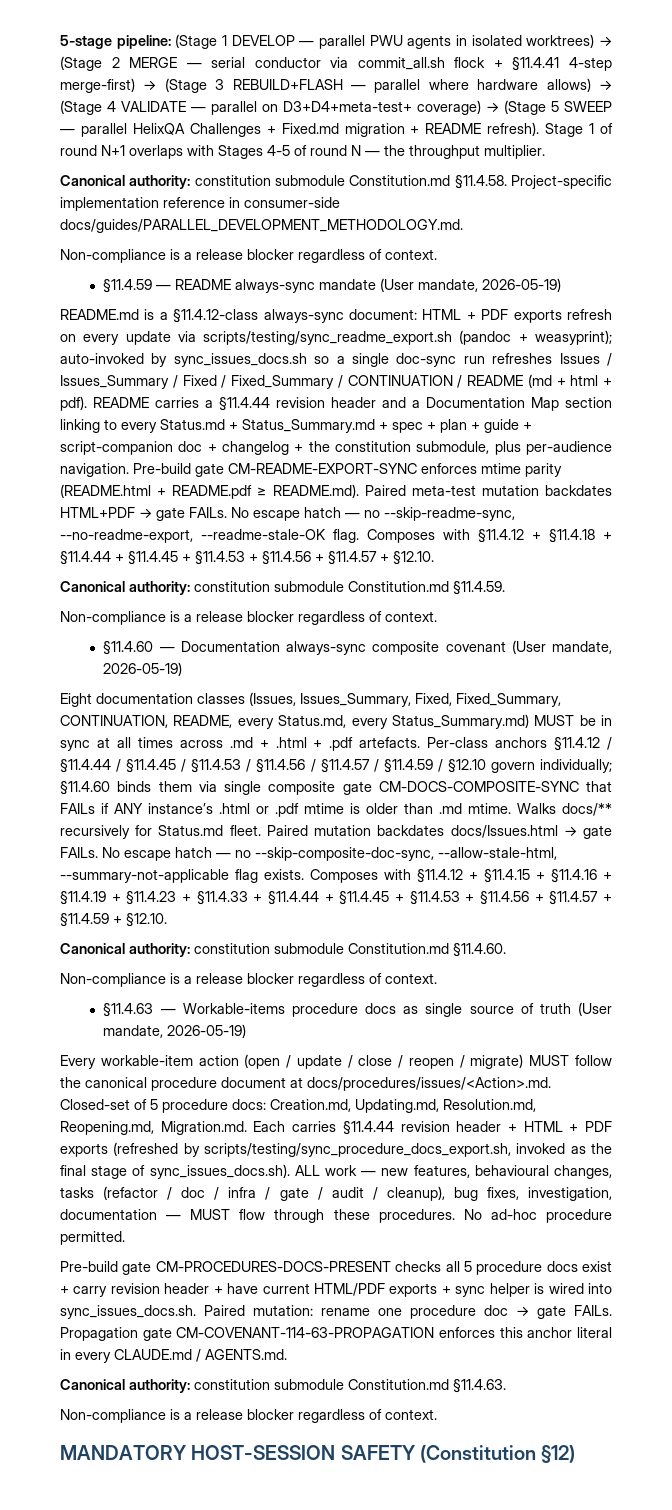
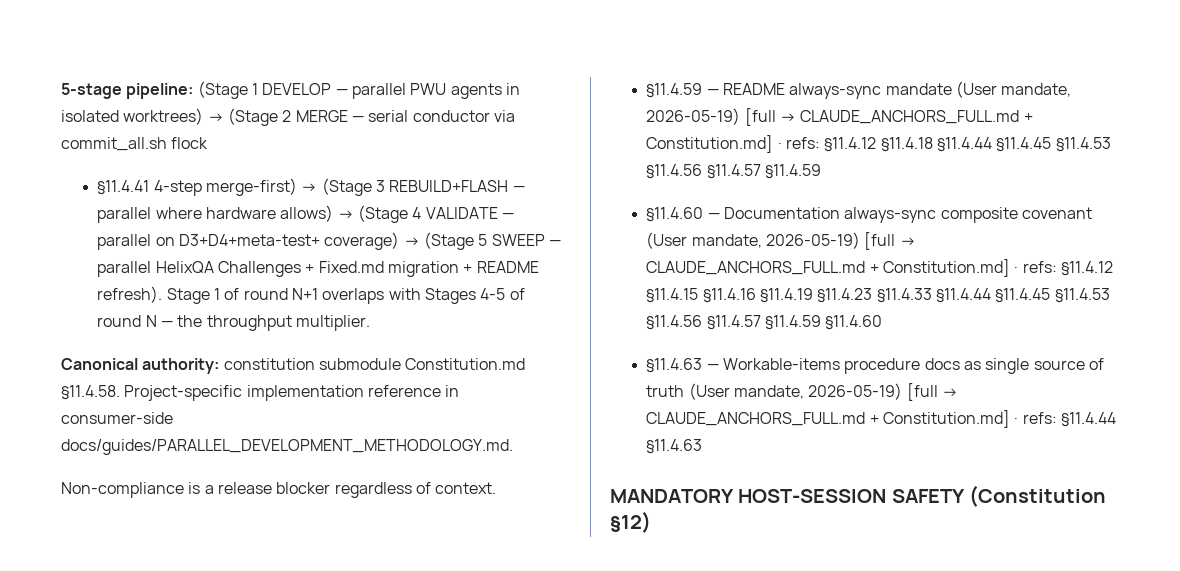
- 5-stage pipeline: (Stage 1 DEVELOP — parallel PWU agents in isolated worktrees) → (Stage 2 MERGE — serial conductor via commit_all.sh flock + §11.4.41 4-step merge-first) → (Stage 3 REBUILD+FLASH — parallel where hardware allows) → (Stage 4 VALIDATE — parallel on D3+D4+meta-test+ coverage) → (Stage 5 SWEEP — parallel HelixQA Challenges + Fixed.md migration + README refresh).
+ 5-stage pipeline: (Stage 1 DEVELOP — parallel PWU agents in isolated worktrees) → (Stage 2 MERGE — serial conductor via commit_all.sh flock
+ §11.4.41 4-step merge-first) → (Stage 3 REBUILD+FLASH — parallel where hardware allows) → (Stage 4 VALIDATE — parallel on D3+D4+meta-test+ coverage) → (Stage 5 SWEEP — parallel HelixQA Challenges + Fixed.md migration + README refresh).
- §11.4.59 — README always-sync mandate (User mandate, 2026-05-19)
- README.md is a §11.4.12-class always-sync document: HTML + PDF exports refresh on every update via scripts/testing/sync_readme_export.sh (pandoc + weasyprint); auto-invoked by sync_issues_docs.sh so a single doc-sync run refreshes Issues / Issues_Summary / Fixed / Fixed_Summary / CONTINUATION / README (md + html + pdf). README carries a §11.4.44 revision header and a Documentation Map section linking to every Status.md + Status_Summary.md + spec + plan + guide + script-companion doc + changelog + the constitution submodule, plus per-audience navigation. Pre-build gate CM-README-EXPORT-SYNC enforces mtime parity (README.html + README.pdf ≥ README.md). Paired meta-test mutation backdates HTML+PDF → gate FAILs. No escape hatch — no --skip-readme-sync, --no-readme-export, --readme-stale-OK flag. Composes with §11.4.12 + §11.4.18 + §11.4.44 + §11.4.45 + §11.4.53 + §11.4.56 + §11.4.57 + §12.10.
- Canonical authority: constitution submodule Constitution.md §11.4.59.
- Non-compliance is a release blocker regardless of context.
+ §11.4.59 — README always-sync mandate (User mandate, 2026-05-19) [full → CLAUDE_ANCHORS_FULL.md + Constitution.md] · refs: §11.4.12 §11.4.18 §11.4.44 §11.4.45 §11.4.53 §11.4.56 §11.4.57 §11.4.59
- §11.4.60 — Documentation always-sync composite covenant (User mandate, 2026-05-19)
- Eight documentation classes (Issues, Issues_Summary, Fixed, Fixed_Summary, CONTINUATION, README, every Status.md, every Status_Summary.md) MUST be in sync at all times across .md + .html + .pdf artefacts. Per-class anchors §11.4.12 / §11.4.44 / §11.4.45 / §11.4.53 / §11.4.56 / §11.4.57 / §11.4.59 / §12.10 govern individually; §11.4.60 binds them via single composite gate CM-DOCS-COMPOSITE-SYNC that FAILs if ANY instance’s .html or .pdf mtime is older than .md mtime. Walks docs/** recursively for Status.md fleet. Paired mutation backdates docs/Issues.html → gate FAILs. No escape hatch — no --skip-composite-doc-sync, --allow-stale-html, --summary-not-applicable flag exists. Composes with §11.4.12 + §11.4.15 + §11.4.16 + §11.4.19 + §11.4.23 + §11.4.33 + §11.4.44 + §11.4.45 + §11.4.53 + §11.4.56 + §11.4.57 + §11.4.59 + §12.10.
- Canonical authority: constitution submodule Constitution.md §11.4.60.
- Non-compliance is a release blocker regardless of context.
+ §11.4.60 — Documentation always-sync composite covenant (User mandate, 2026-05-19) [full → CLAUDE_ANCHORS_FULL.md + Constitution.md] · refs: §11.4.12 §11.4.15 §11.4.16 §11.4.19 §11.4.23 §11.4.33 §11.4.44 §11.4.45 §11.4.53 §11.4.56 §11.4.57 §11.4.59 §11.4.60
- §11.4.63 — Workable-items procedure docs as single source of truth (User mandate, 2026-05-19)
- Every workable-item action (open / update / close / reopen / migrate) MUST follow the canonical procedure document at docs/procedures/issues/<Action>.md. Closed-set of 5 procedure docs: Creation.md, Updating.md, Resolution.md, Reopening.md, Migration.md. Each carries §11.4.44 revision header + HTML + PDF exports (refreshed by scripts/testing/sync_procedure_docs_export.sh, invoked as the final stage of sync_issues_docs.sh). ALL work — new features, behavioural changes, tasks (refactor / doc / infra / gate / audit / cleanup), bug fixes, investigation, documentation — MUST flow through these procedures. No ad-hoc procedure permitted.
- Pre-build gate CM-PROCEDURES-DOCS-PRESENT checks all 5 procedure docs exist + carry revision header + have current HTML/PDF exports + sync helper is wired into sync_issues_docs.sh. Paired mutation: rename one procedure doc → gate FAILs. Propagation gate CM-COVENANT-114-63-PROPAGATION enforces this anchor literal in every CLAUDE.md / AGENTS.md.
- Canonical authority: constitution submodule Constitution.md §11.4.63.
- Non-compliance is a release blocker regardless of context.
+ §11.4.63 — Workable-items procedure docs as single source of truth (User mandate, 2026-05-19) [full → CLAUDE_ANCHORS_FULL.md + Constitution.md] · refs: §11.4.44 §11.4.63

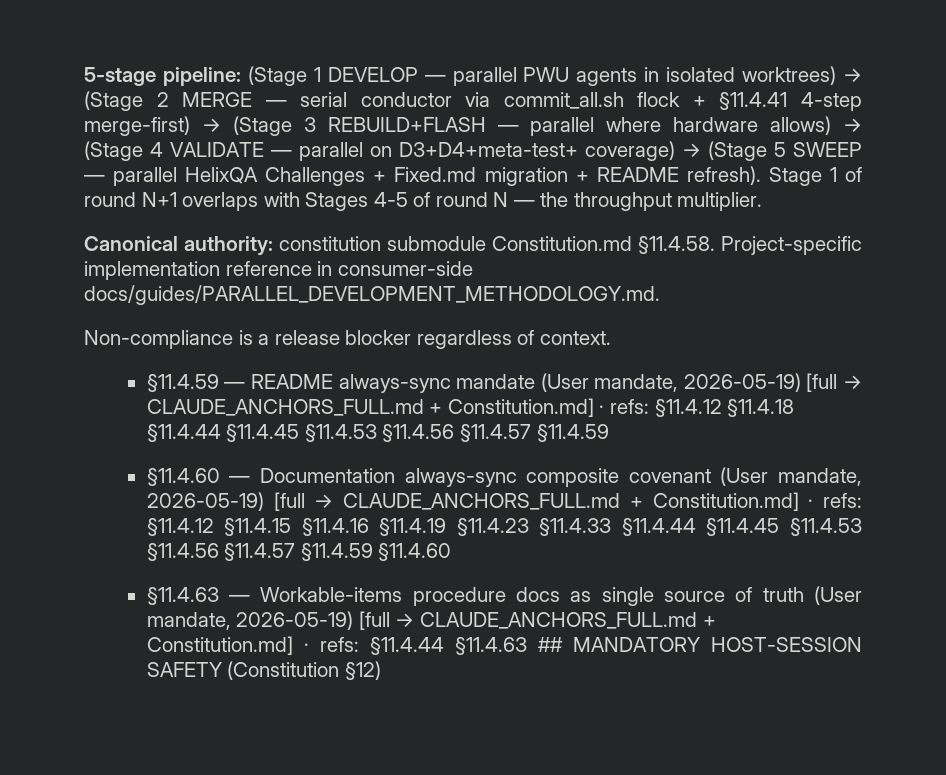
- 5-stage pipeline: (Stage 1 DEVELOP — parallel PWU agents in isolated worktrees) → (Stage 2 MERGE — serial conductor via commit_all.sh flock
- §11.4.41 4-step merge-first) → (Stage 3 REBUILD+FLASH — parallel where hardware allows) → (Stage 4 VALIDATE — parallel on D3+D4+meta-test+ coverage) → (Stage 5 SWEEP — parallel HelixQA Challenges + Fixed.md migration + README refresh).
+ 5-stage pipeline: (Stage 1 DEVELOP — parallel PWU agents in isolated worktrees) → (Stage 2 MERGE — serial conductor via commit_all.sh flock + §11.4.41 4-step merge-first) → (Stage 3 REBUILD+FLASH — parallel where hardware allows) → (Stage 4 VALIDATE — parallel on D3+D4+meta-test+ coverage) → (Stage 5 SWEEP — parallel HelixQA Challenges + Fixed.md migration + README refresh).
- §11.4.63 — Workable-items procedure docs as single source of truth (User mandate, 2026-05-19) [full → CLAUDE_ANCHORS_FULL.md + Constitution.md] · refs: §11.4.44 §11.4.63
- MANDATORY HOST-SESSION SAFETY (Constitution §12)
+ §11.4.63 — Workable-items procedure docs as single source of truth (User mandate, 2026-05-19) [full → CLAUDE_ANCHORS_FULL.md + Constitution.md] · refs: §11.4.44 §11.4.63 ## MANDATORY HOST-SESSION SAFETY (Constitution §12)

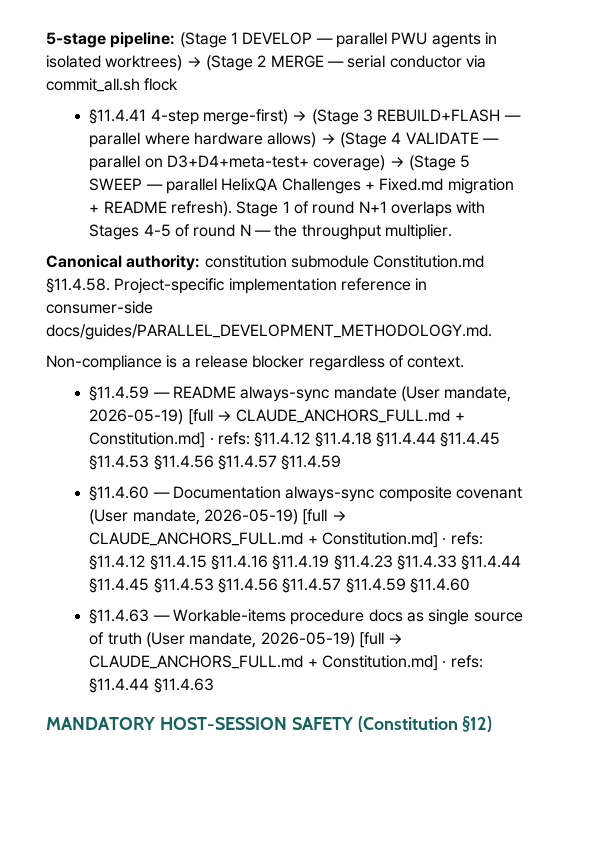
- 5-stage pipeline: (Stage 1 DEVELOP — parallel PWU agents in isolated worktrees) → (Stage 2 MERGE — serial conductor via commit_all.sh flock + §11.4.41 4-step merge-first) → (Stage 3 REBUILD+FLASH — parallel where hardware allows) → (Stage 4 VALIDATE — parallel on D3+D4+meta-test+ coverage) → (Stage 5 SWEEP — parallel HelixQA Challenges + Fixed.md migration + README refresh).
+ 5-stage pipeline: (Stage 1 DEVELOP — parallel PWU agents in isolated worktrees) → (Stage 2 MERGE — serial conductor via commit_all.sh flock
+ §11.4.41 4-step merge-first) → (Stage 3 REBUILD+FLASH — parallel where hardware allows) → (Stage 4 VALIDATE — parallel on D3+D4+meta-test+ coverage) → (Stage 5 SWEEP — parallel HelixQA Challenges + Fixed.md migration + README refresh).
- §11.4.63 — Workable-items procedure docs as single source of truth (User mandate, 2026-05-19) [full → CLAUDE_ANCHORS_FULL.md + Constitution.md] · refs: §11.4.44 §11.4.63 ## MANDATORY HOST-SESSION SAFETY (Constitution §12)
+ §11.4.63 — Workable-items procedure docs as single source of truth (User mandate, 2026-05-19) [full → CLAUDE_ANCHORS_FULL.md + Constitution.md] · refs: §11.4.44 §11.4.63
+ MANDATORY HOST-SESSION SAFETY (Constitution §12)

